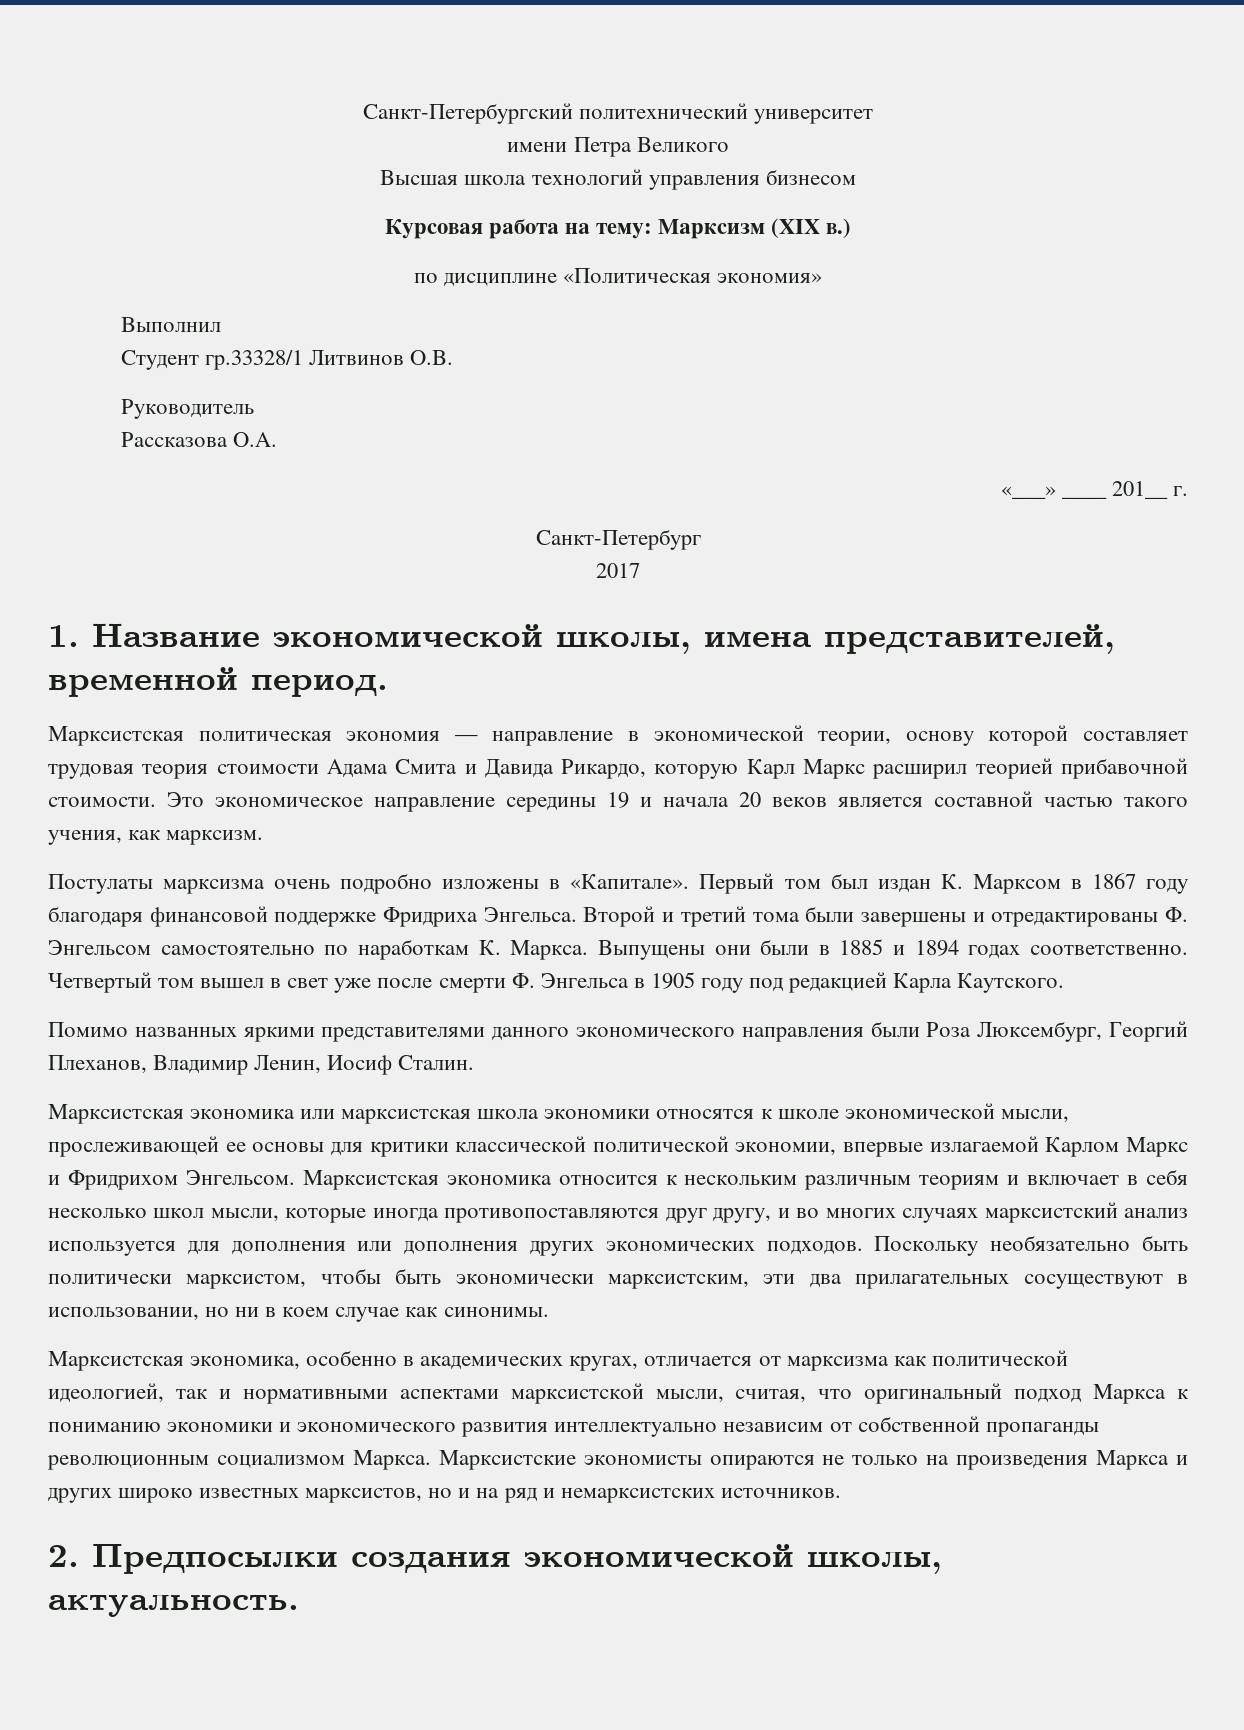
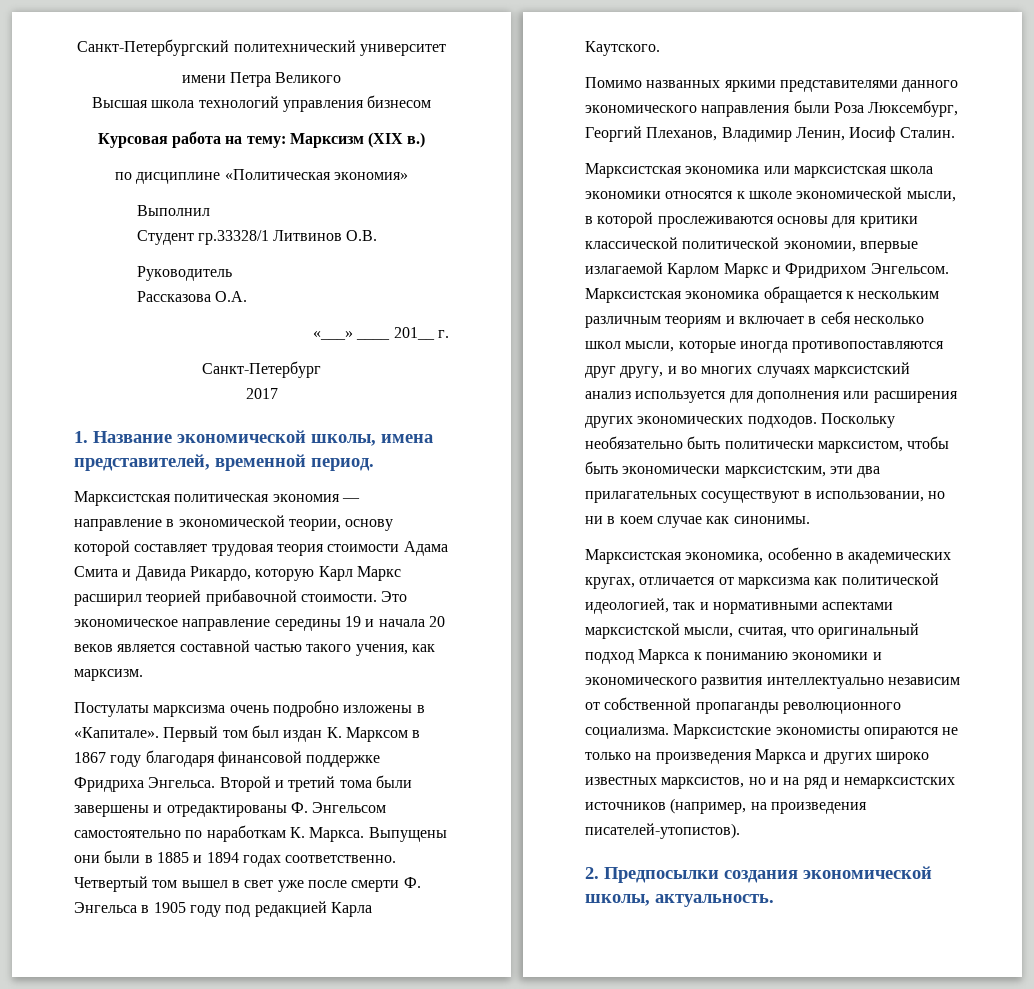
- Марксистская экономика или марксистская школа экономики относятся к школе экономической мысли, прослеживающей ее основы для критики классической политической экономии, впервые излагаемой Карлом Маркс и Фридрихом Энгельсом.
+ Марксистская экономика или марксистская школа экономики относятся к школе экономической мысли, в которой прослеживаются основы для критики классической политической экономии, впервые излагаемой Карлом Маркс и Фридрихом Энгельсом.
- Марксистская экономика относится к нескольким различным теориям и включает в себя несколько школ мысли, которые иногда противопоставляются друг другу, и во многих случаях марксистский анализ используется для дополнения или дополнения других экономических подходов.
+ Марксистская экономика обращается к нескольким различным теориям и включает в себя несколько школ мысли, которые иногда противопоставляются друг другу, и во многих случаях марксистский анализ используется для дополнения или расширения других экономических подходов.
- Марксистская экономика, особенно в академических кругах, отличается от марксизма как политической идеологией, так и нормативными аспектами марксистской мысли, считая, что оригинальный подход Маркса к пониманию экономики и экономического развития интеллектуально независим от собственной пропаганды революционным социализмом Маркса.
+ Марксистская экономика, особенно в академических кругах, отличается от марксизма как политической идеологией, так и нормативными аспектами марксистской мысли, считая, что оригинальный подход Маркса к пониманию экономики и экономического развития интеллектуально независим от собственной пропаганды революционного социализма.
- Марксистские экономисты опираются не только на произведения Маркса и других широко известных марксистов, но и на ряд и немарксистских источников.
+ Марксистские экономисты опираются не только на произведения Маркса и других широко известных марксистов, но и на ряд и немарксистских источников (например, на произведения писателей-утопистов).

